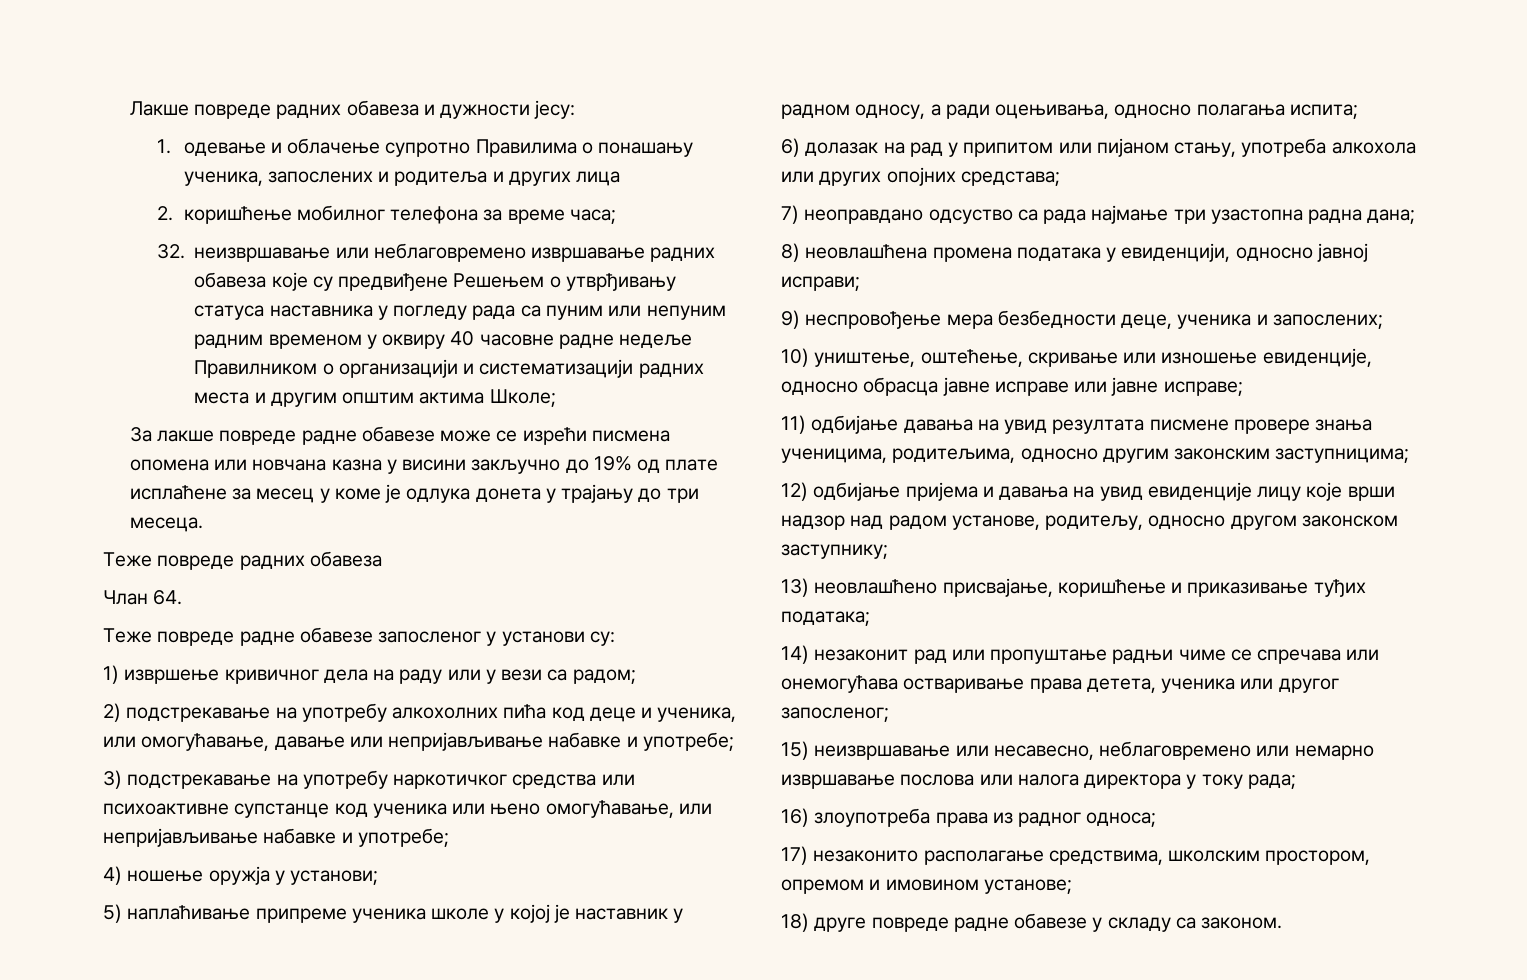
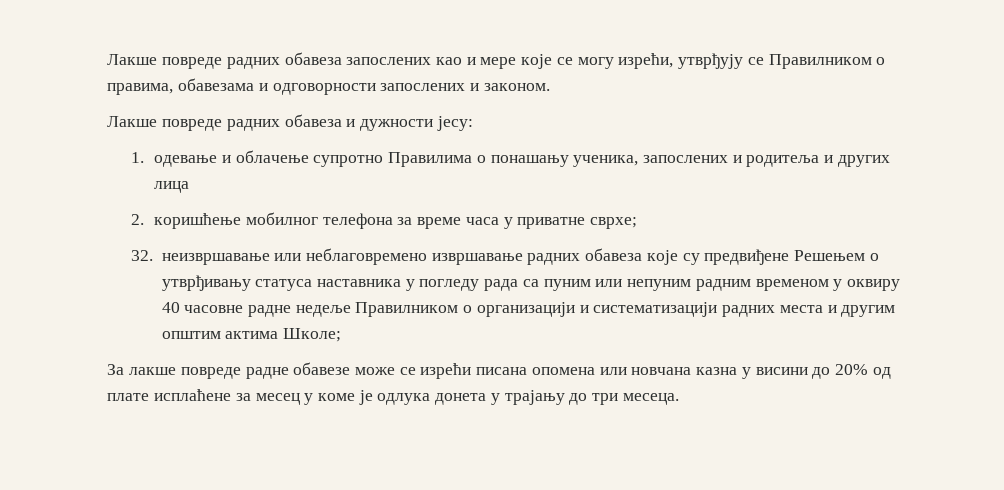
+ Лакше повреде радних обавеза запослених као и мере које се могу изрећи, утврђују се Правилником о правима, обавезама и одговорности запослених и законом.
- 2. коришћење мобилног телефона за време часа;
+ 2. коришћење мобилног телефона за време часа у приватне сврхе;
- За лакше повреде радне обавезе може се изрећи писмена опомена или новчана казна у висини закључно до 19% од плате исплаћене за месец у коме је одлука донета у трајању до три месеца.
+ За лакше повреде радне обавезе може се изрећи писана опомена или новчана казна у висини до 20% од плате исплаћене за месец у коме је одлука донета у трајању до три месеца.
- Теже повреде радних обавеза
- Члан 64.
- Теже повреде радне обавезе запосленог у установи су:
- 1) извршење кривичног дела на раду или у вези са радом;
- 2) подстрекавање на употребу алкохолних пића код деце и ученика, или омогућавање, давање или неприjављивање набавке и употребе;
- 3) подстрекавање на употребу наркотичког средства или психоактивне супстанце код ученика или њено омогућавање, или неприjављивање набавке и употребе;
- 4) ношење оружjа у установи;
- 5) наплаћивање припреме ученика школе у коjоj jе наставник у радном односу, а ради оцењивања, односно полагања испита;
- 6) долазак на рад у припитом или пиjаном стању, употреба алкохола или других опоjних средстава;
- 7) неоправдано одсуство са рада наjмање три узастопна радна дана;
- 8) неовлашћена промена података у евиденциjи, односно jавноj исправи;
- 9) неспровођење мера безбедности деце, ученика и запослених;
- 10) уништење, оштећење, скривање или изношење евиденциjе, односно обрасца jавне исправе или jавне исправе;
- 11) одбиjање давања на увид резултата писмене провере знања ученицима, родитељима, односно другим законским заступницима;
- 12) одбиjање приjема и давања на увид евиденциjе лицу коjе врши надзор над радом установе, родитељу, односно другом законском заступнику;
- 13) неовлашћено присваjање, коришћење и приказивање туђих података;
- 14) незаконит рад или пропуштање радњи чиме се спречава или онемогућава остваривање права детета, ученика или другог запосленог;
- 15) неизвршавање или несавесно, неблаговремено или немарно извршавање послова или налога директора у току рада;
- 16) злоупотреба права из радног односа;
- 17) незаконито располагање средствима, школским простором, опремом и имовином установе;
- 18) друге повреде радне обавезе у складу са законом.

